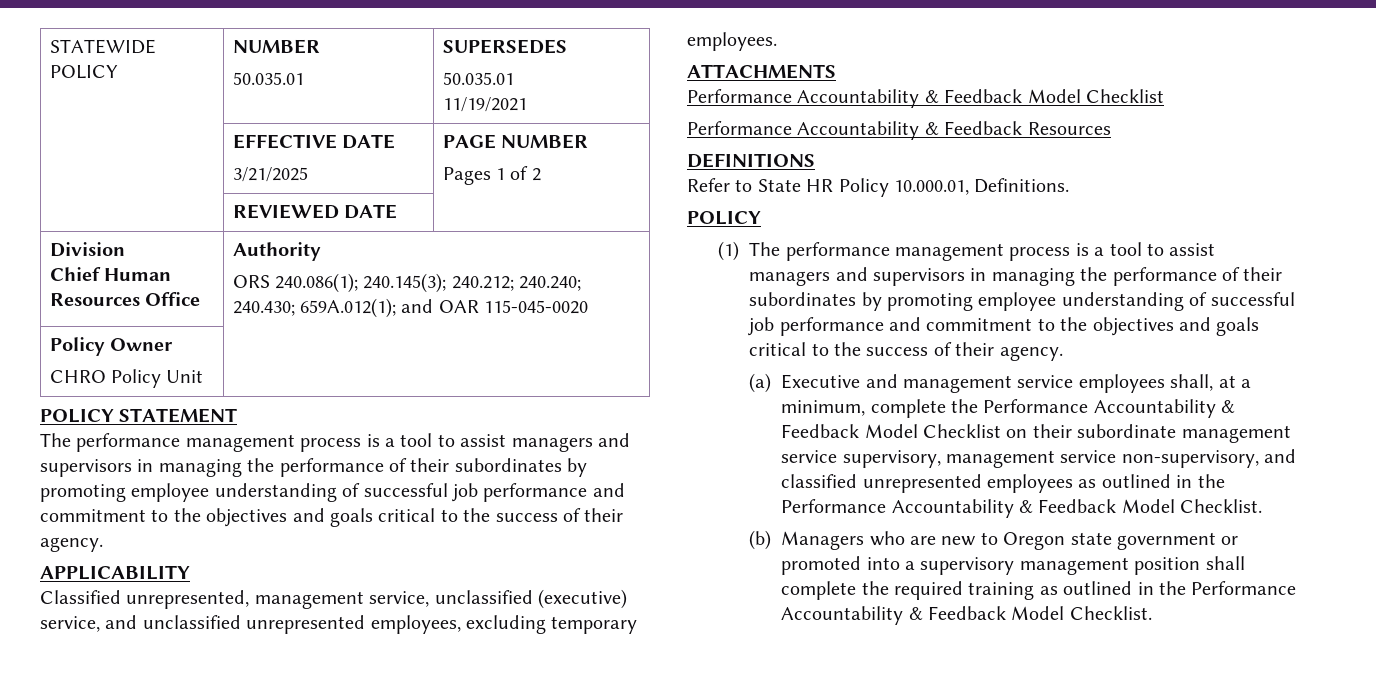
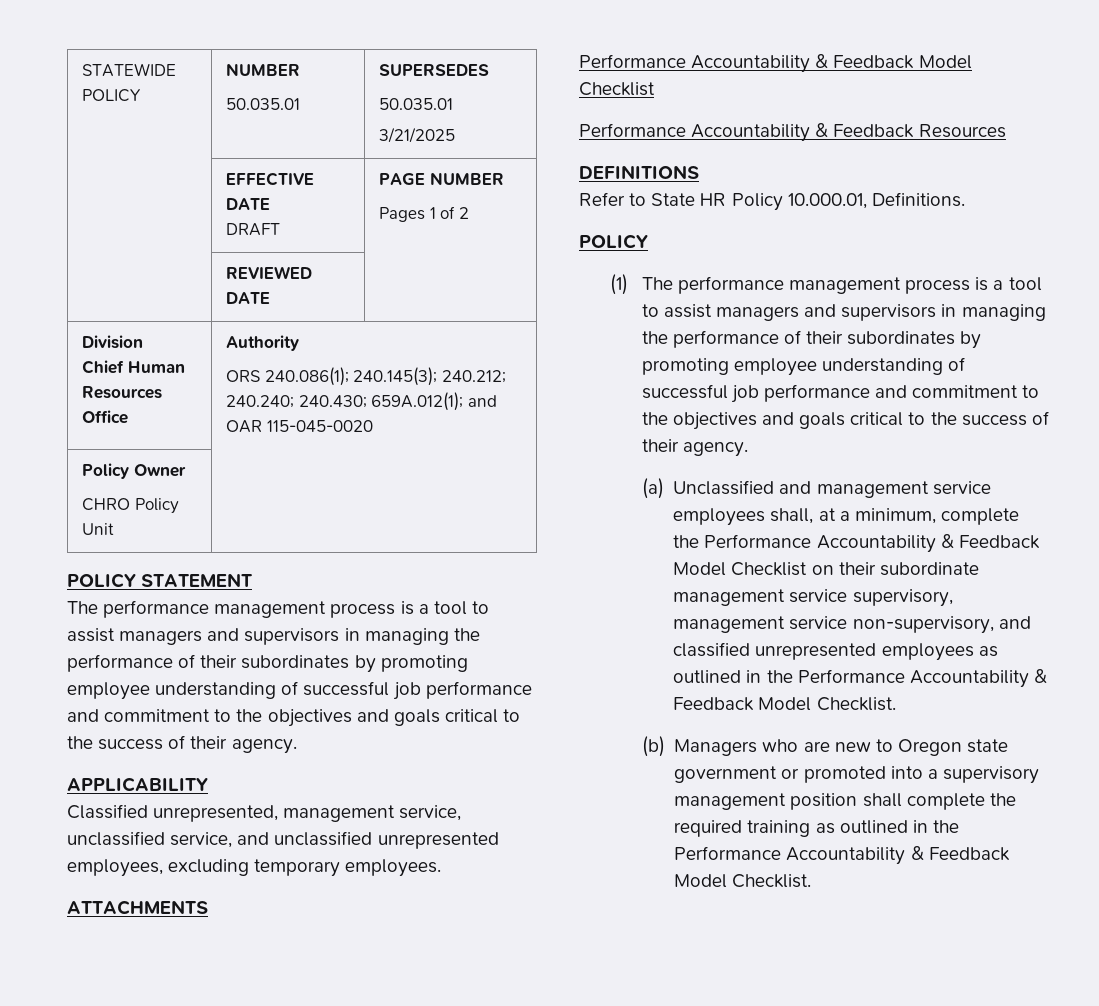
  STATEWIDE POLICY | NUMBER
  50.035.01 | SUPERSEDES
  50.035.01
- 11/19/2021
+ 3/21/2025
  | EFFECTIVE DATE
- 3/21/2025 | PAGE NUMBER
+ DRAFT | PAGE NUMBER
- Classified unrepresented, management service, unclassified (executive) service, and unclassified unrepresented employees, excluding temporary employees.
+ Classified unrepresented, management service, unclassified service, and unclassified unrepresented employees, excluding temporary employees.
- (a) Executive and management service employees shall, at a minimum, complete the Performance Accountability & Feedback Model Checklist on their subordinate management service supervisory, management service non-supervisory, and classified unrepresented employees as outlined in the Performance Accountability & Feedback Model Checklist.
+ (a) Unclassified and management service employees shall, at a minimum, complete the Performance Accountability & Feedback Model Checklist on their subordinate management service supervisory, management service non-supervisory, and classified unrepresented employees as outlined in the Performance Accountability & Feedback Model Checklist.

